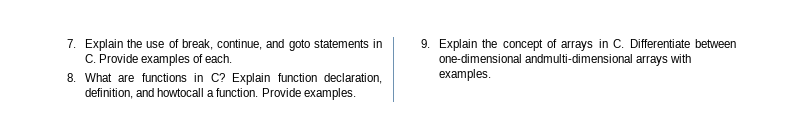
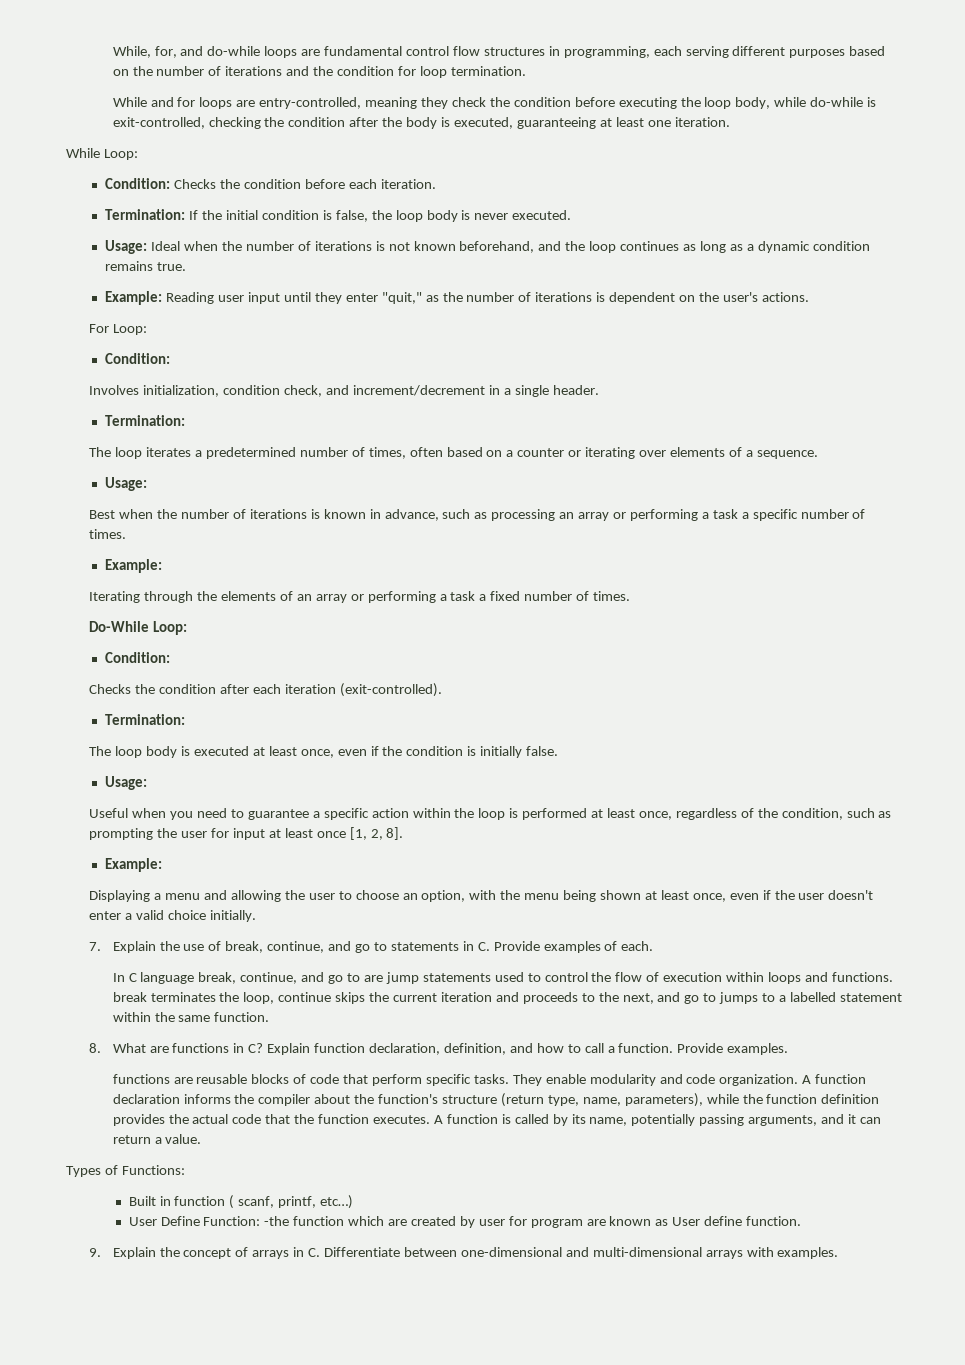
+ While, for, and do-while loops are fundamental control flow structures in programming, each serving different purposes based on the number of iterations and the condition for loop termination.
+ While and for loops are entry-controlled, meaning they check the condition before executing the loop body, while do-while is exit-controlled, checking the condition after the body is executed, guaranteeing at least one iteration.
+ While Loop:
+ Condition: Checks the condition before each iteration.
+ Termination: If the initial condition is false, the loop body is never executed.
+ Usage: Ideal when the number of iterations is not known beforehand, and the loop continues as long as a dynamic condition remains true.
+ Example: Reading user input until they enter "quit," as the number of iterations is dependent on the user's actions.
+ For Loop:
+ Condition:
+ Involves initialization, condition check, and increment/decrement in a single header.
+ Termination:
+ The loop iterates a predetermined number of times, often based on a counter or iterating over elements of a sequence.
+ Usage:
+ Best when the number of iterations is known in advance, such as processing an array or performing a task a specific number of times.
+ Example:
+ Iterating through the elements of an array or performing a task a fixed number of times.
+ Do-While Loop:
+ Condition:
+ Checks the condition after each iteration (exit-controlled).
+ Termination:
+ The loop body is executed at least once, even if the condition is initially false.
+ Usage:
+ Useful when you need to guarantee a specific action within the loop is performed at least once, regardless of the condition, such as prompting the user for input at least once [1, 2, 8].
+ Example:
+ Displaying a menu and allowing the user to choose an option, with the menu being shown at least once, even if the user doesn't enter a valid choice initially.
- 7. Explain the use of break, continue, and goto statements in C. Provide examples of each.
+ 7. Explain the use of break, continue, and go to statements in C. Provide examples of each.
+ In C language break, continue, and go to are jump statements used to control the flow of execution within loops and functions. break terminates the loop, continue skips the current iteration and proceeds to the next, and go to jumps to a labelled statement within the same function.
- Explain function declaration, definition, and howtocall a function.
+ Explain function declaration, definition, and how to call a function.
+ functions are reusable blocks of code that perform specific tasks. They enable modularity and code organization. A function declaration informs the compiler about the function's structure (return type, name, parameters), while the function definition provides the actual code that the function executes. A function is called by its name, potentially passing arguments, and it can return a value.
+ Types of Functions:
+ Built in function ( scanf, printf, etc…)
+ User Define Function: -the function which are created by user for program are known as User define function.
- 9. Explain the concept of arrays in C. Differentiate between one-dimensional andmulti-dimensional arrays with examples.
+ 9. Explain the concept of arrays in C. Differentiate between one-dimensional and multi-dimensional arrays with examples.

